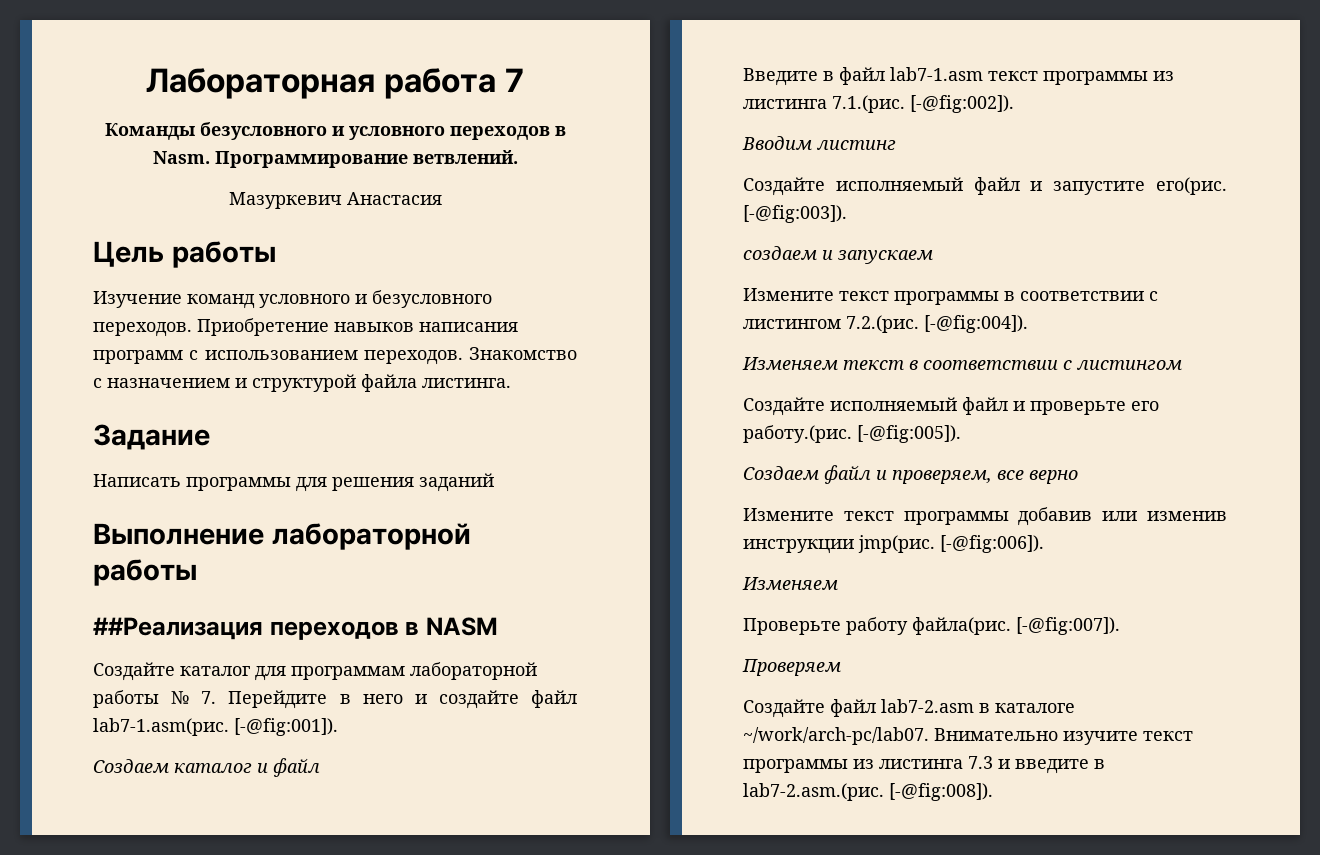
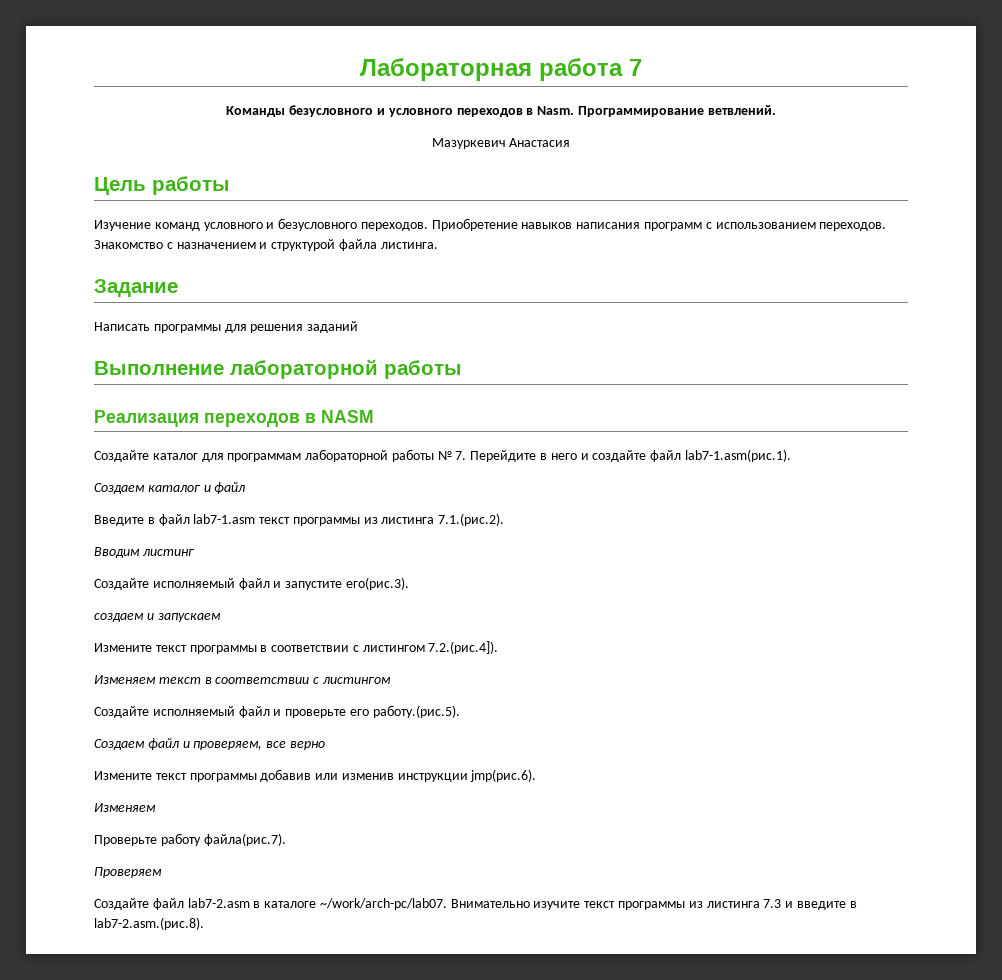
- ##Реализация переходов в NASM
+ Реализация переходов в NASM
- Создайте каталог для программам лабораторной работы № 7. Перейдите в него и создайте файл lab7-1.asm(рис. [-@fig:001]).
+ Создайте каталог для программам лабораторной работы № 7. Перейдите в него и создайте файл lab7-1.asm(рис.1).
- Введите в файл lab7-1.asm текст программы из листинга 7.1.(рис. [-@fig:002]).
+ Введите в файл lab7-1.asm текст программы из листинга 7.1.(рис.2).
- Создайте исполняемый файл и запустите его(рис. [-@fig:003]).
+ Создайте исполняемый файл и запустите его(рис.3).
- Измените текст программы в соответствии с листингом 7.2.(рис. [-@fig:004]).
+ Измените текст программы в соответствии с листингом 7.2.(рис.4]).
- Создайте исполняемый файл и проверьте его работу.(рис. [-@fig:005]).
+ Создайте исполняемый файл и проверьте его работу.(рис.5).
- Измените текст программы добавив или изменив инструкции jmp(рис. [-@fig:006]).
+ Измените текст программы добавив или изменив инструкции jmp(рис.6).
- Проверьте работу файла(рис. [-@fig:007]).
+ Проверьте работу файла(рис.7).
- Внимательно изучите текст программы из листинга 7.3 и введите в lab7-2.asm.(рис. [-@fig:008]).
+ Внимательно изучите текст программы из листинга 7.3 и введите в lab7-2.asm.(рис.8).

